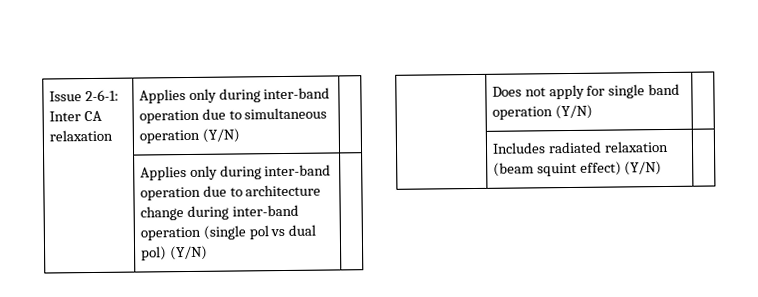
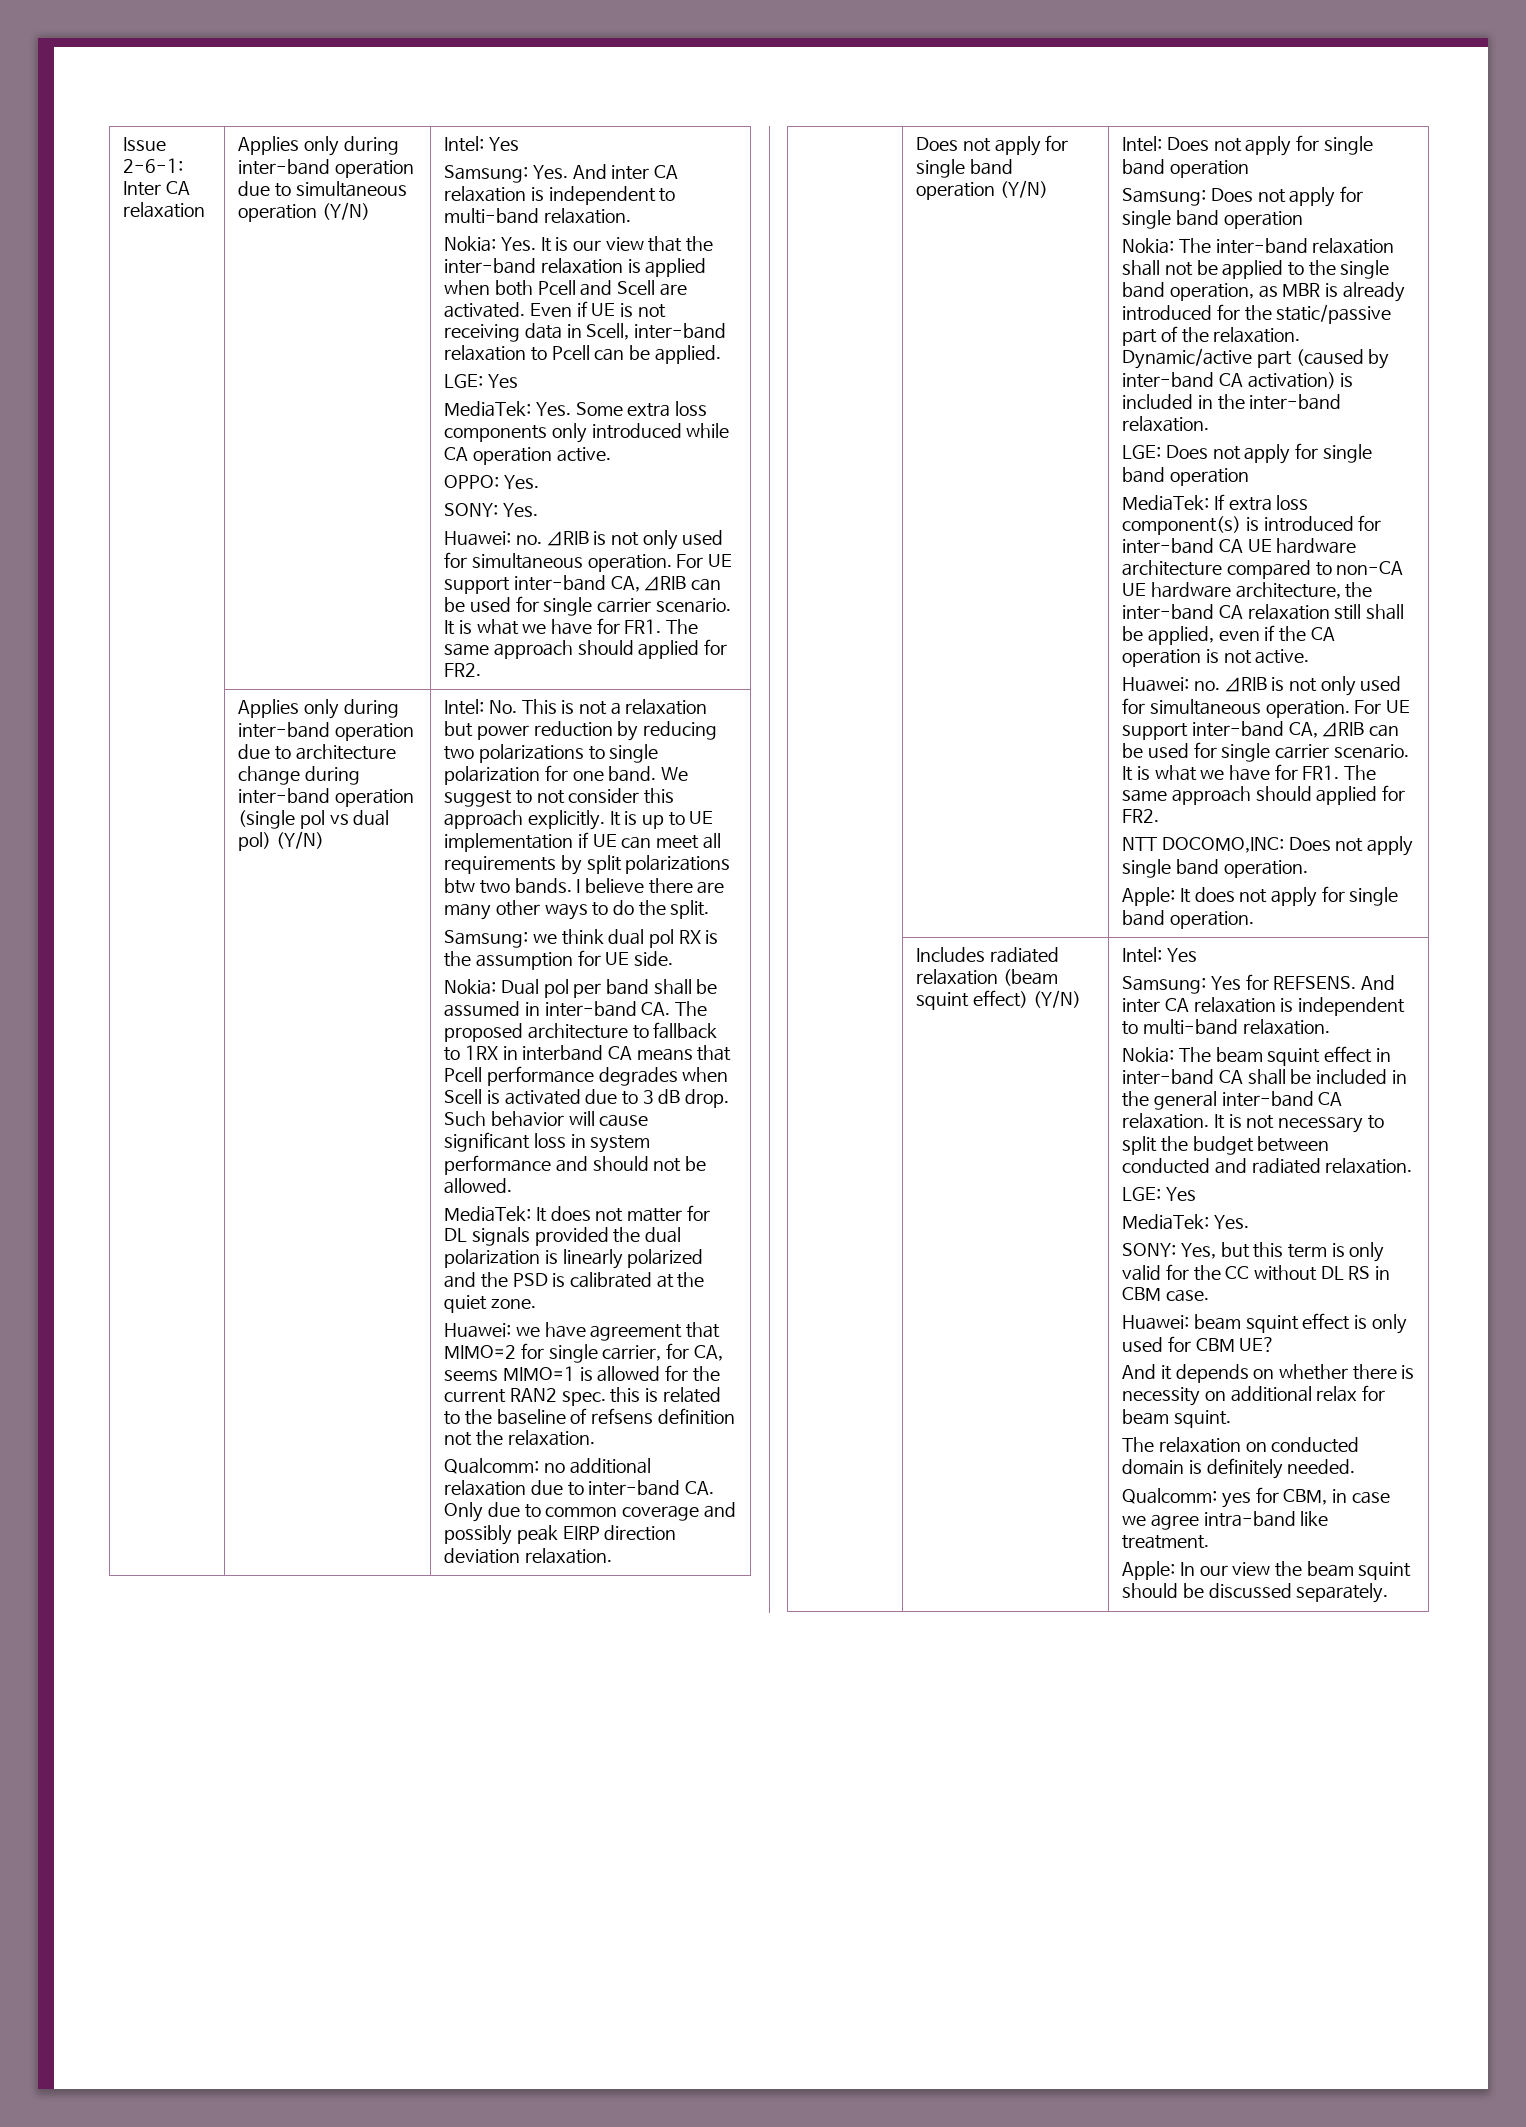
- Applies only during inter-band operation due to simultaneous operation (Y/N)
+ Applies only during inter-band operation due to simultaneous operation (Y/N) | Intel: Yes
+ Samsung: Yes. And inter CA relaxation is independent to multi-band relaxation.
+ Nokia: Yes. It is our view that the inter-band relaxation is applied when both Pcell and Scell are activated. Even if UE is not receiving data in Scell, inter-band relaxation to Pcell can be applied.
+ LGE: Yes
+ MediaTek: Yes. Some extra loss components only introduced while CA operation active.
+ OPPO: Yes.
+ SONY: Yes.
+ Huawei: no. ΔRIB is not only used for simultaneous operation. For UE support inter-band CA, ΔRIB can be used for single carrier scenario. It is what we have for FR1. The same approach should applied for FR2.
+ Intel: No. This is not a relaxation but power reduction by reducing two polarizations to single polarization for one band. We suggest to not consider this approach explicitly. It is up to UE implementation if UE can meet all requirements by split polarizations btw two bands. I believe there are many other ways to do the split.
+ Samsung: we think dual pol RX is the assumption for UE side.
+ Nokia: Dual pol per band shall be assumed in inter-band CA. The proposed architecture to fallback to 1RX in interband CA means that Pcell performance degrades when Scell is activated due to 3 dB drop. Such behavior will cause significant loss in system performance and should not be allowed.
+ MediaTek: It does not matter for DL signals provided the dual polarization is linearly polarized and the PSD is calibrated at the quiet zone.
+ Huawei: we have agreement that MIMO=2 for single carrier, for CA, seems MIMO=1 is allowed for the current RAN2 spec. this is related to the baseline of refsens definition not the relaxation.
+ Qualcomm: no additional relaxation due to inter-band CA. Only due to common coverage and possibly peak EIRP direction deviation relaxation.
+ Intel: Does not apply for single band operation
+ Samsung: Does not apply for single band operation
+ Nokia: The inter-band relaxation shall not be applied to the single band operation, as MBR is already introduced for the static/passive part of the relaxation. Dynamic/active part (caused by inter-band CA activation) is included in the inter-band relaxation.
+ LGE: Does not apply for single band operation
+ MediaTek: If extra loss component(s) is introduced for inter-band CA UE hardware architecture compared to non-CA UE hardware architecture, the inter-band CA relaxation still shall be applied, even if the CA operation is not active.
+ Huawei: no. ΔRIB is not only used for simultaneous operation. For UE support inter-band CA, ΔRIB can be used for single carrier scenario. It is what we have for FR1. The same approach should applied for FR2.
+ NTT DOCOMO,INC: Does not apply single band operation.
+ Apple: It does not apply for single band operation.
- Includes radiated relaxation (beam squint effect) (Y/N)
+ Includes radiated relaxation (beam squint effect) (Y/N) | Intel: Yes
+ Samsung: Yes for REFSENS. And inter CA relaxation is independent to multi-band relaxation.
+ Nokia: The beam squint effect in inter-band CA shall be included in the general inter-band CA relaxation. It is not necessary to split the budget between conducted and radiated relaxation.
+ LGE: Yes
+ MediaTek: Yes.
+ SONY: Yes, but this term is only valid for the CC without DL RS in CBM case.
+ Huawei: beam squint effect is only used for CBM UE?
+ And it depends on whether there is necessity on additional relax for beam squint.
+ The relaxation on conducted domain is definitely needed.
+ Qualcomm: yes for CBM, in case we agree intra-band like treatment.
+ Apple: In our view the beam squint should be discussed separately.

